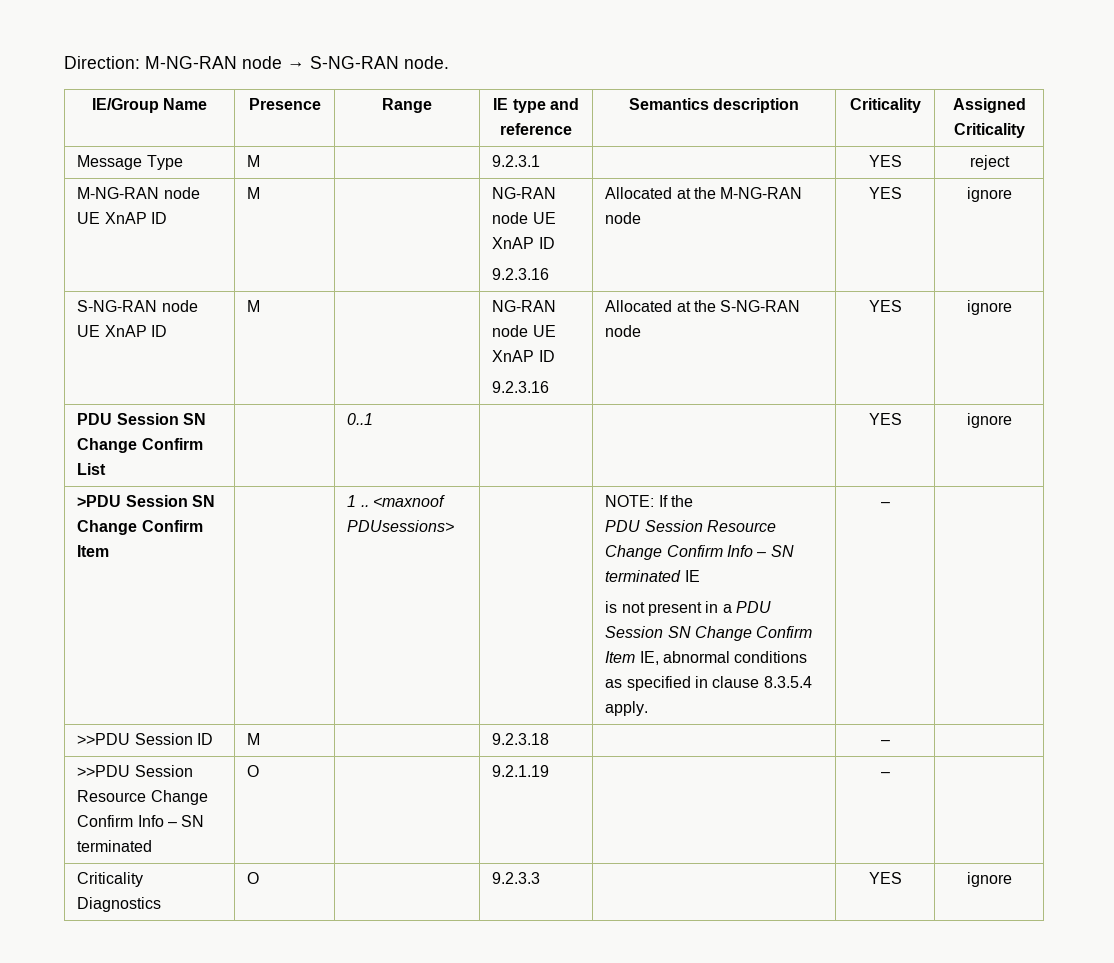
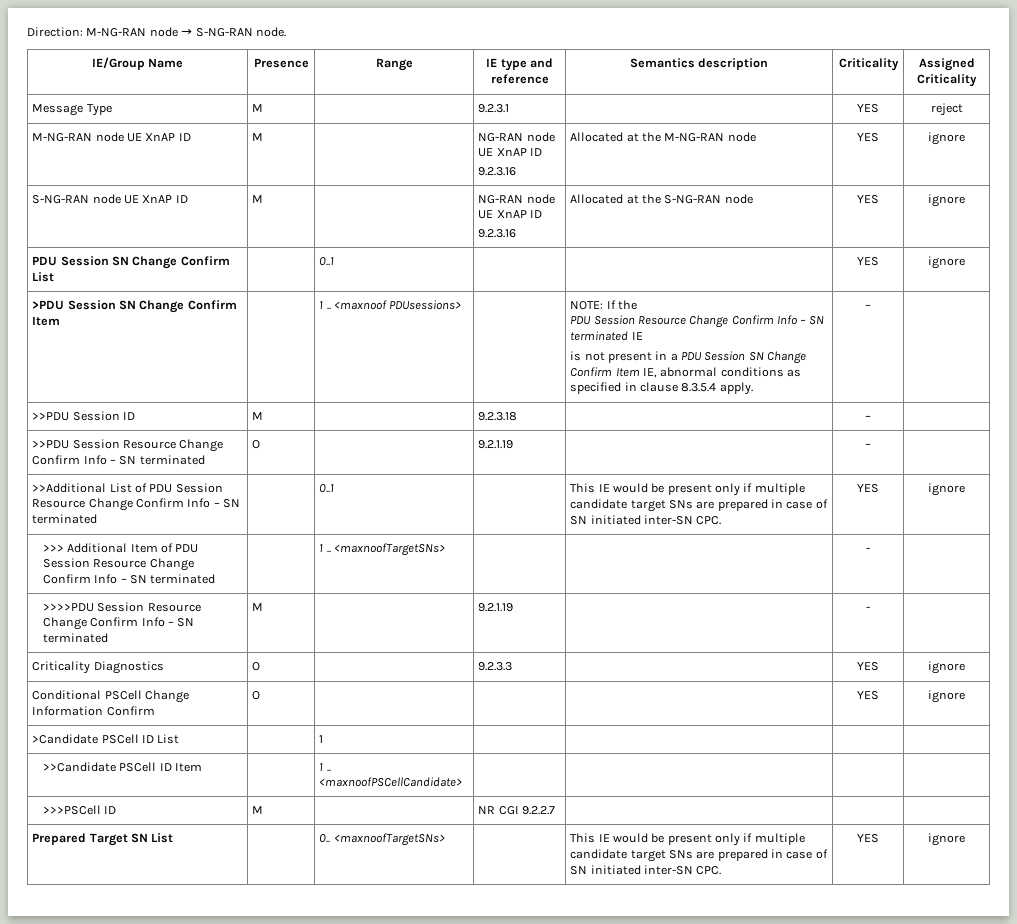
+ >>Additional List of PDU Session Resource Change Confirm Info – SN terminated | | 0..1 | | This IE would be present only if multiple candidate target SNs are prepared in case of SN initiated inter-SN CPC. | YES | ignore
+ >>> Additional Item of PDU Session Resource Change Confirm Info – SN terminated | | 1 .. <maxnoofTargetSNs> | | | - |
+ >>>>PDU Session Resource Change Confirm Info – SN terminated | M | | 9.2.1.19 | | - |
+ Conditional PSCell Change Information Confirm | O | | | | YES | ignore
+ >Candidate PSCell ID List | | 1 | | | |
+ >>Candidate PSCell ID Item | | 1 .. <maxnoofPSCellCandidate> | | | |
+ >>>PSCell ID | M | | NR CGI 9.2.2.7 | | |
+ Prepared Target SN List | | 0.. <maxnoofTargetSNs> | | This IE would be present only if multiple candidate target SNs are prepared in case of SN initiated inter-SN CPC. | YES | ignore

